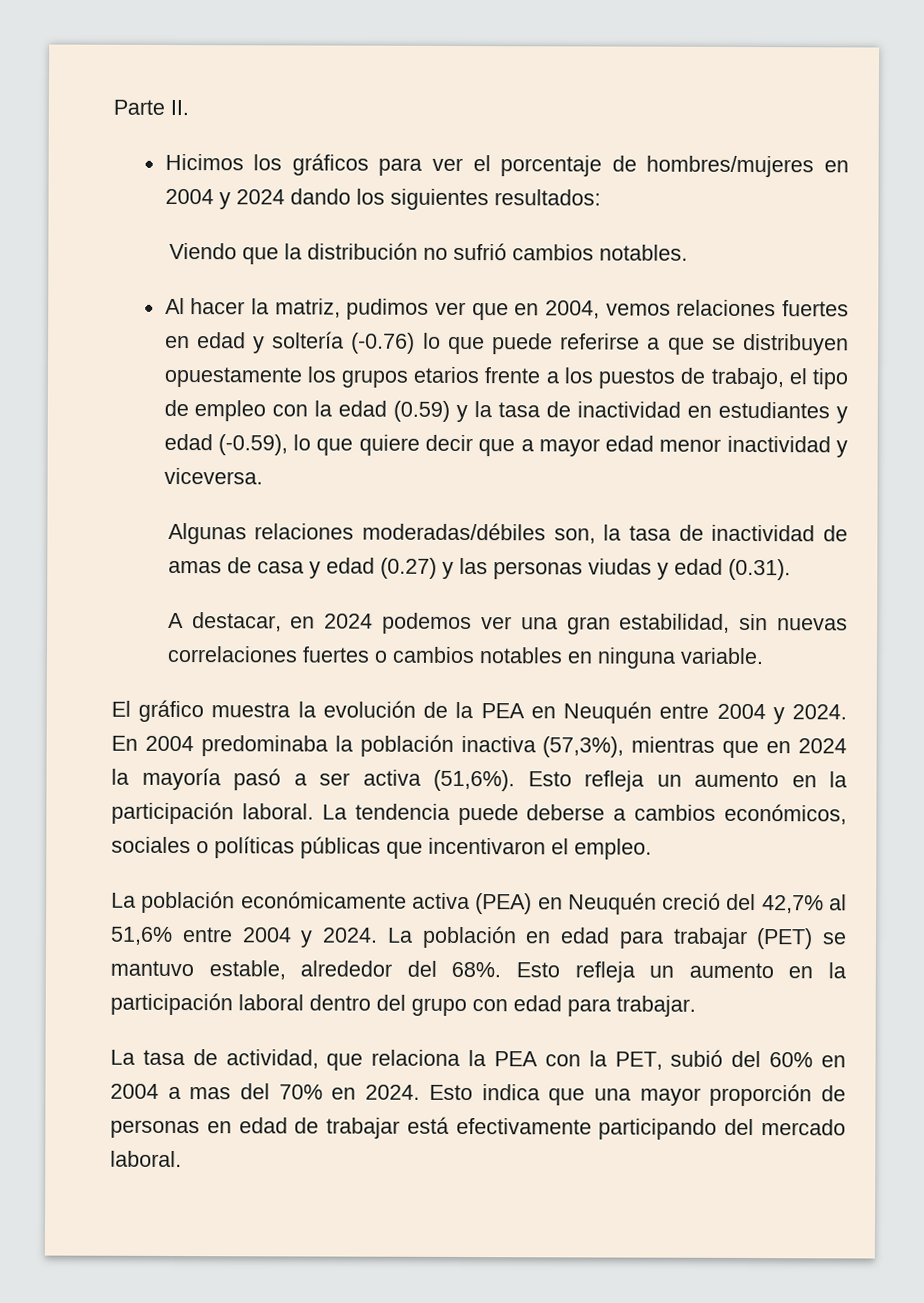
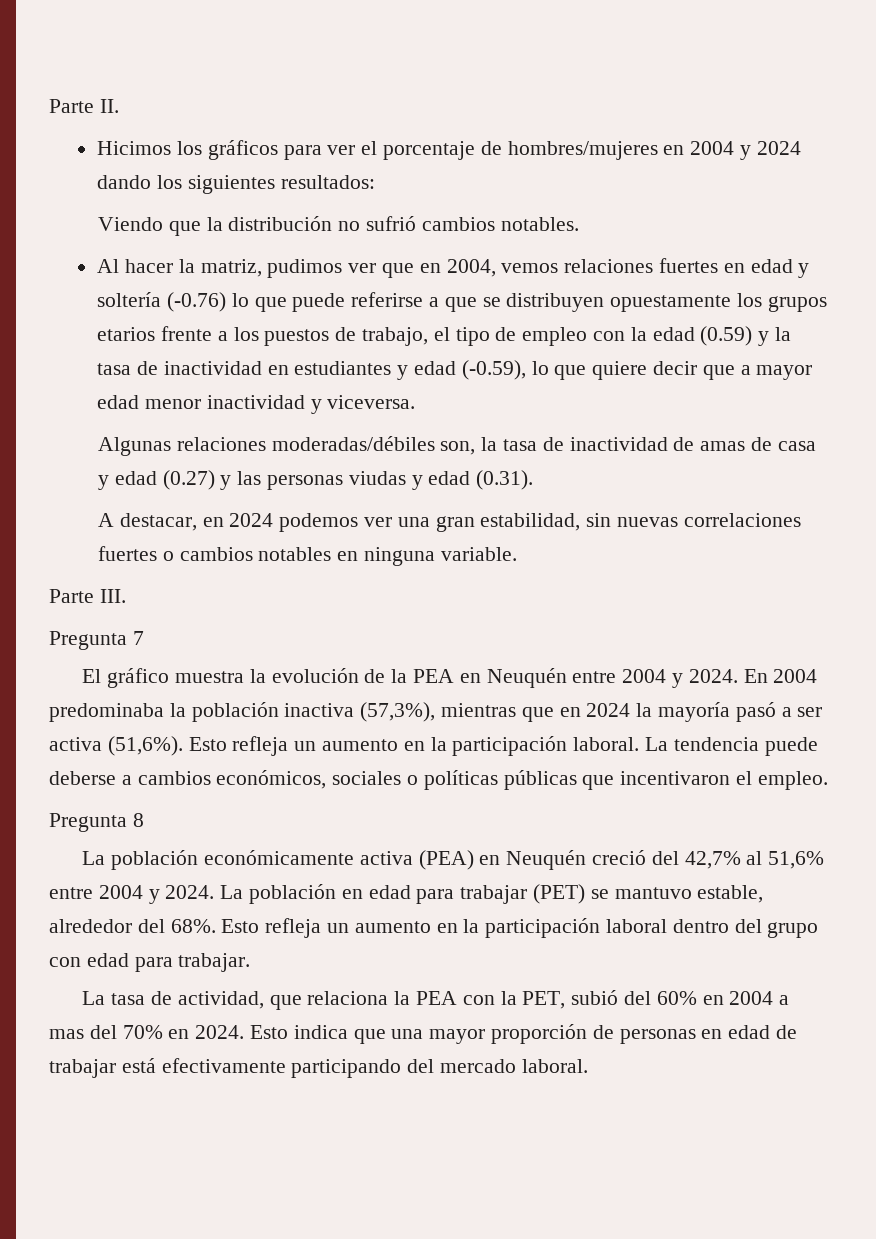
+ Parte III.
+ Pregunta 7
+ Pregunta 8

